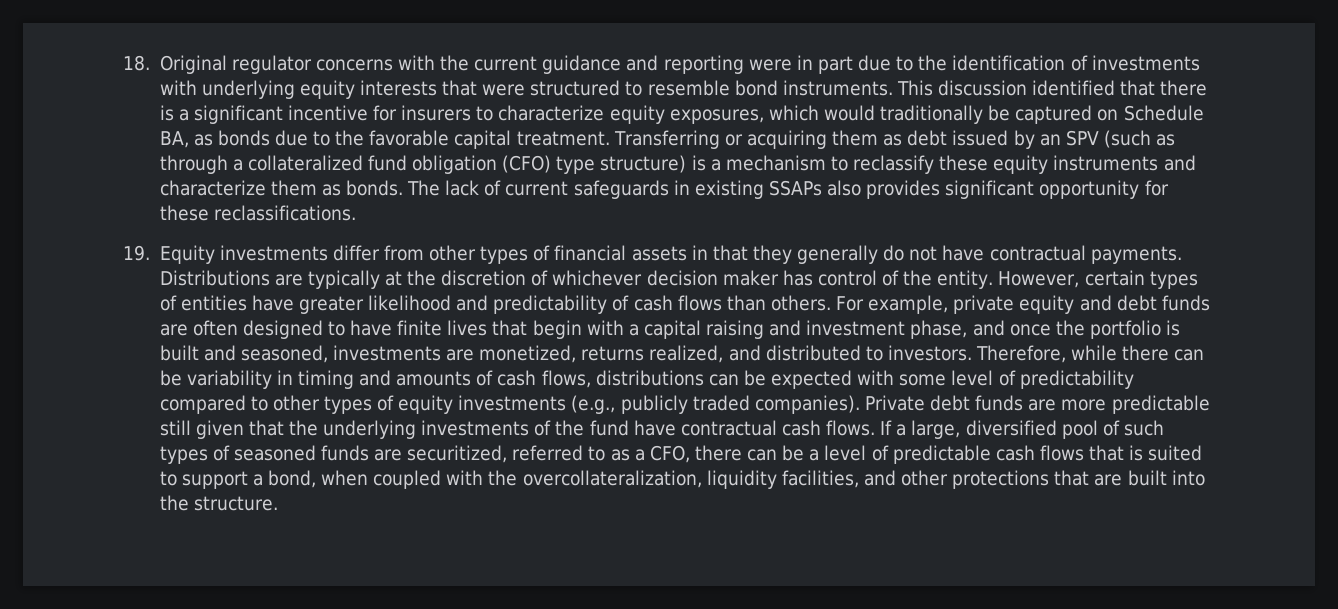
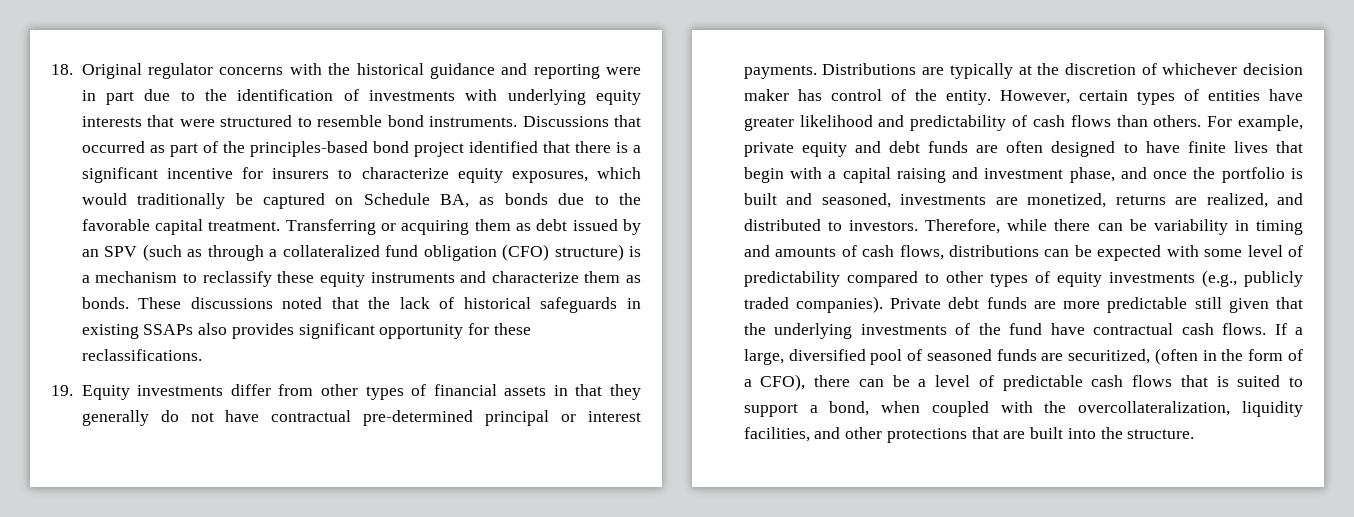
- 18. Original regulator concerns with the current guidance and reporting were in part due to the identification of investments with underlying equity interests that were structured to resemble bond instruments.
+ 18. Original regulator concerns with the historical guidance and reporting were in part due to the identification of investments with underlying equity interests that were structured to resemble bond instruments.
- This discussion identified that there is a significant incentive for insurers to characterize equity exposures, which would traditionally be captured on Schedule BA, as bonds due to the favorable capital treatment.
+ Discussions that occurred as part of the principles-based bond project identified that there is a significant incentive for insurers to characterize equity exposures, which would traditionally be captured on Schedule BA, as bonds due to the favorable capital treatment.
- Transferring or acquiring them as debt issued by an SPV (such as through a collateralized fund obligation (CFO) type structure) is a mechanism to reclassify these equity instruments and characterize them as bonds.
+ Transferring or acquiring them as debt issued by an SPV (such as through a collateralized fund obligation (CFO) structure) is a mechanism to reclassify these equity instruments and characterize them as bonds.
- The lack of current safeguards in existing SSAPs also provides significant opportunity for these reclassifications.
+ These discussions noted that the lack of historical safeguards in existing SSAPs also provides significant opportunity for these reclassifications.
- 19. Equity investments differ from other types of financial assets in that they generally do not have contractual payments.
+ 19. Equity investments differ from other types of financial assets in that they generally do not have contractual pre-determined principal or interest payments.
- For example, private equity and debt funds are often designed to have finite lives that begin with a capital raising and investment phase, and once the portfolio is built and seasoned, investments are monetized, returns realized, and distributed to investors.
+ For example, private equity and debt funds are often designed to have finite lives that begin with a capital raising and investment phase, and once the portfolio is built and seasoned, investments are monetized, returns are realized, and distributed to investors.
- If a large, diversified pool of such types of seasoned funds are securitized, referred to as a CFO, there can be a level of predictable cash flows that is suited to support a bond, when coupled with the overcollateralization, liquidity facilities, and other protections that are built into the structure.
+ If a large, diversified pool of seasoned funds are securitized, (often in the form of a CFO), there can be a level of predictable cash flows that is suited to support a bond, when coupled with the overcollateralization, liquidity facilities, and other protections that are built into the structure.

